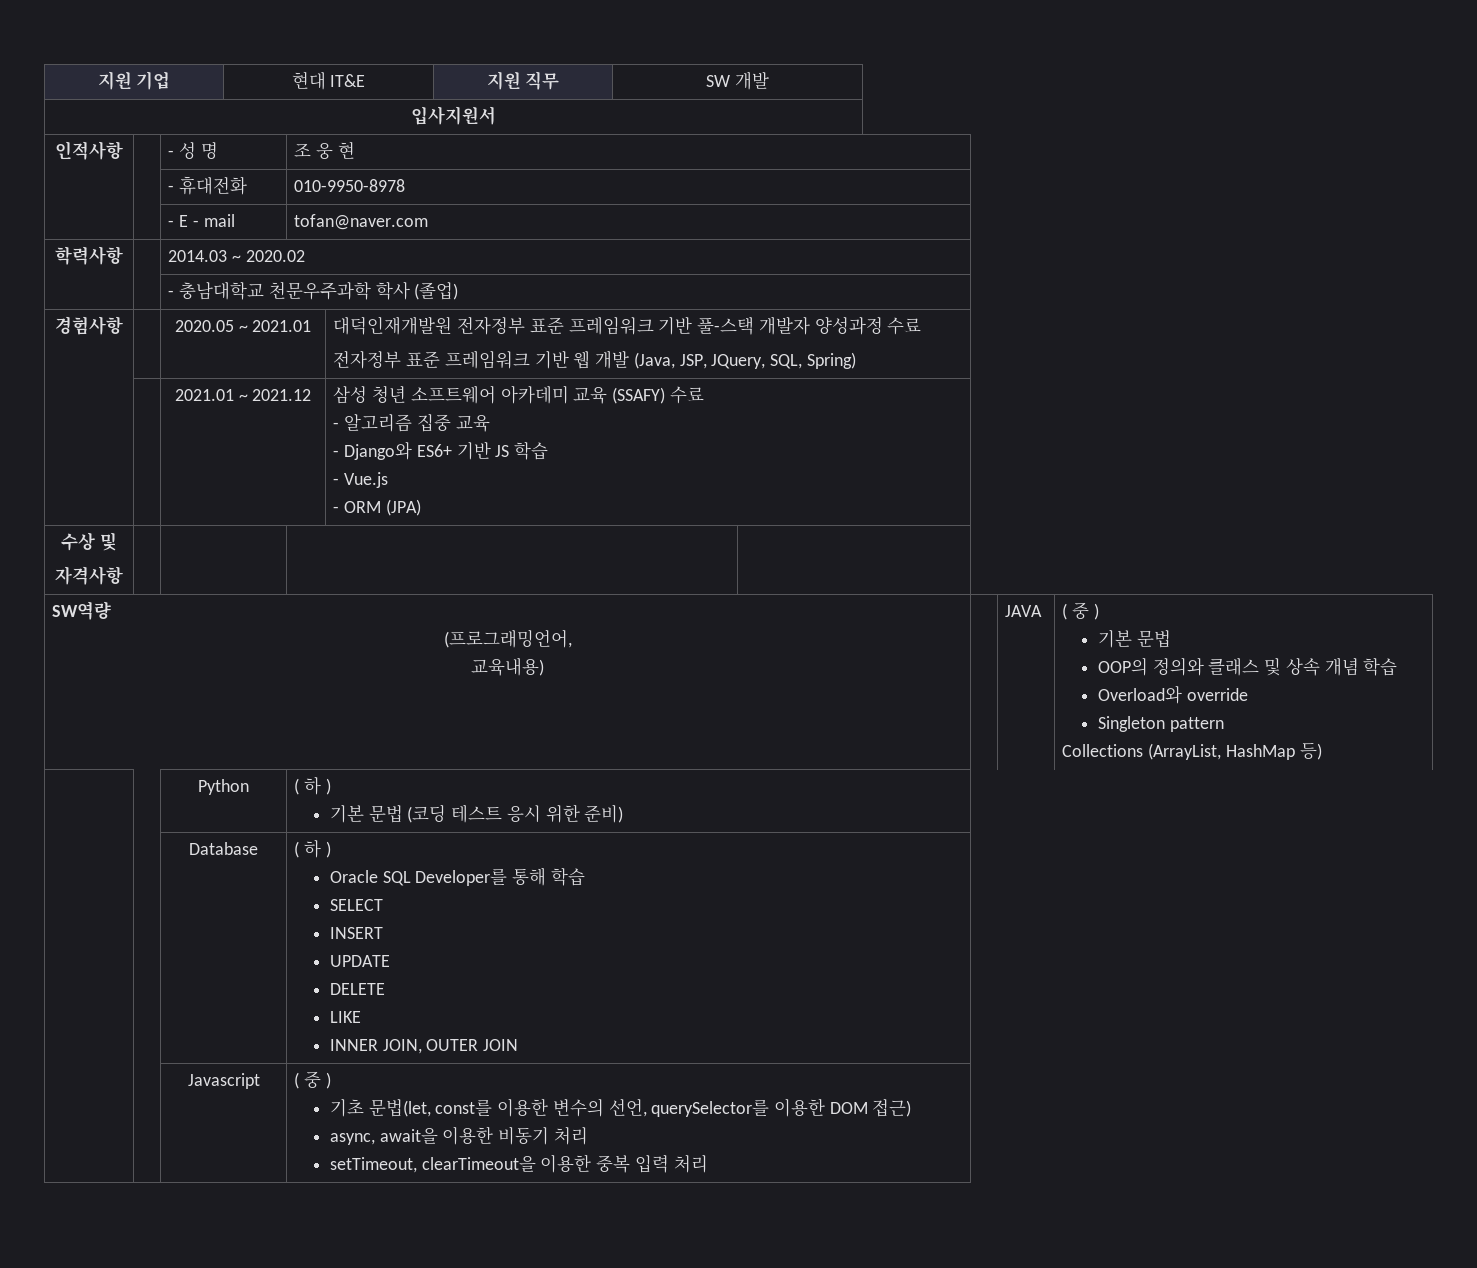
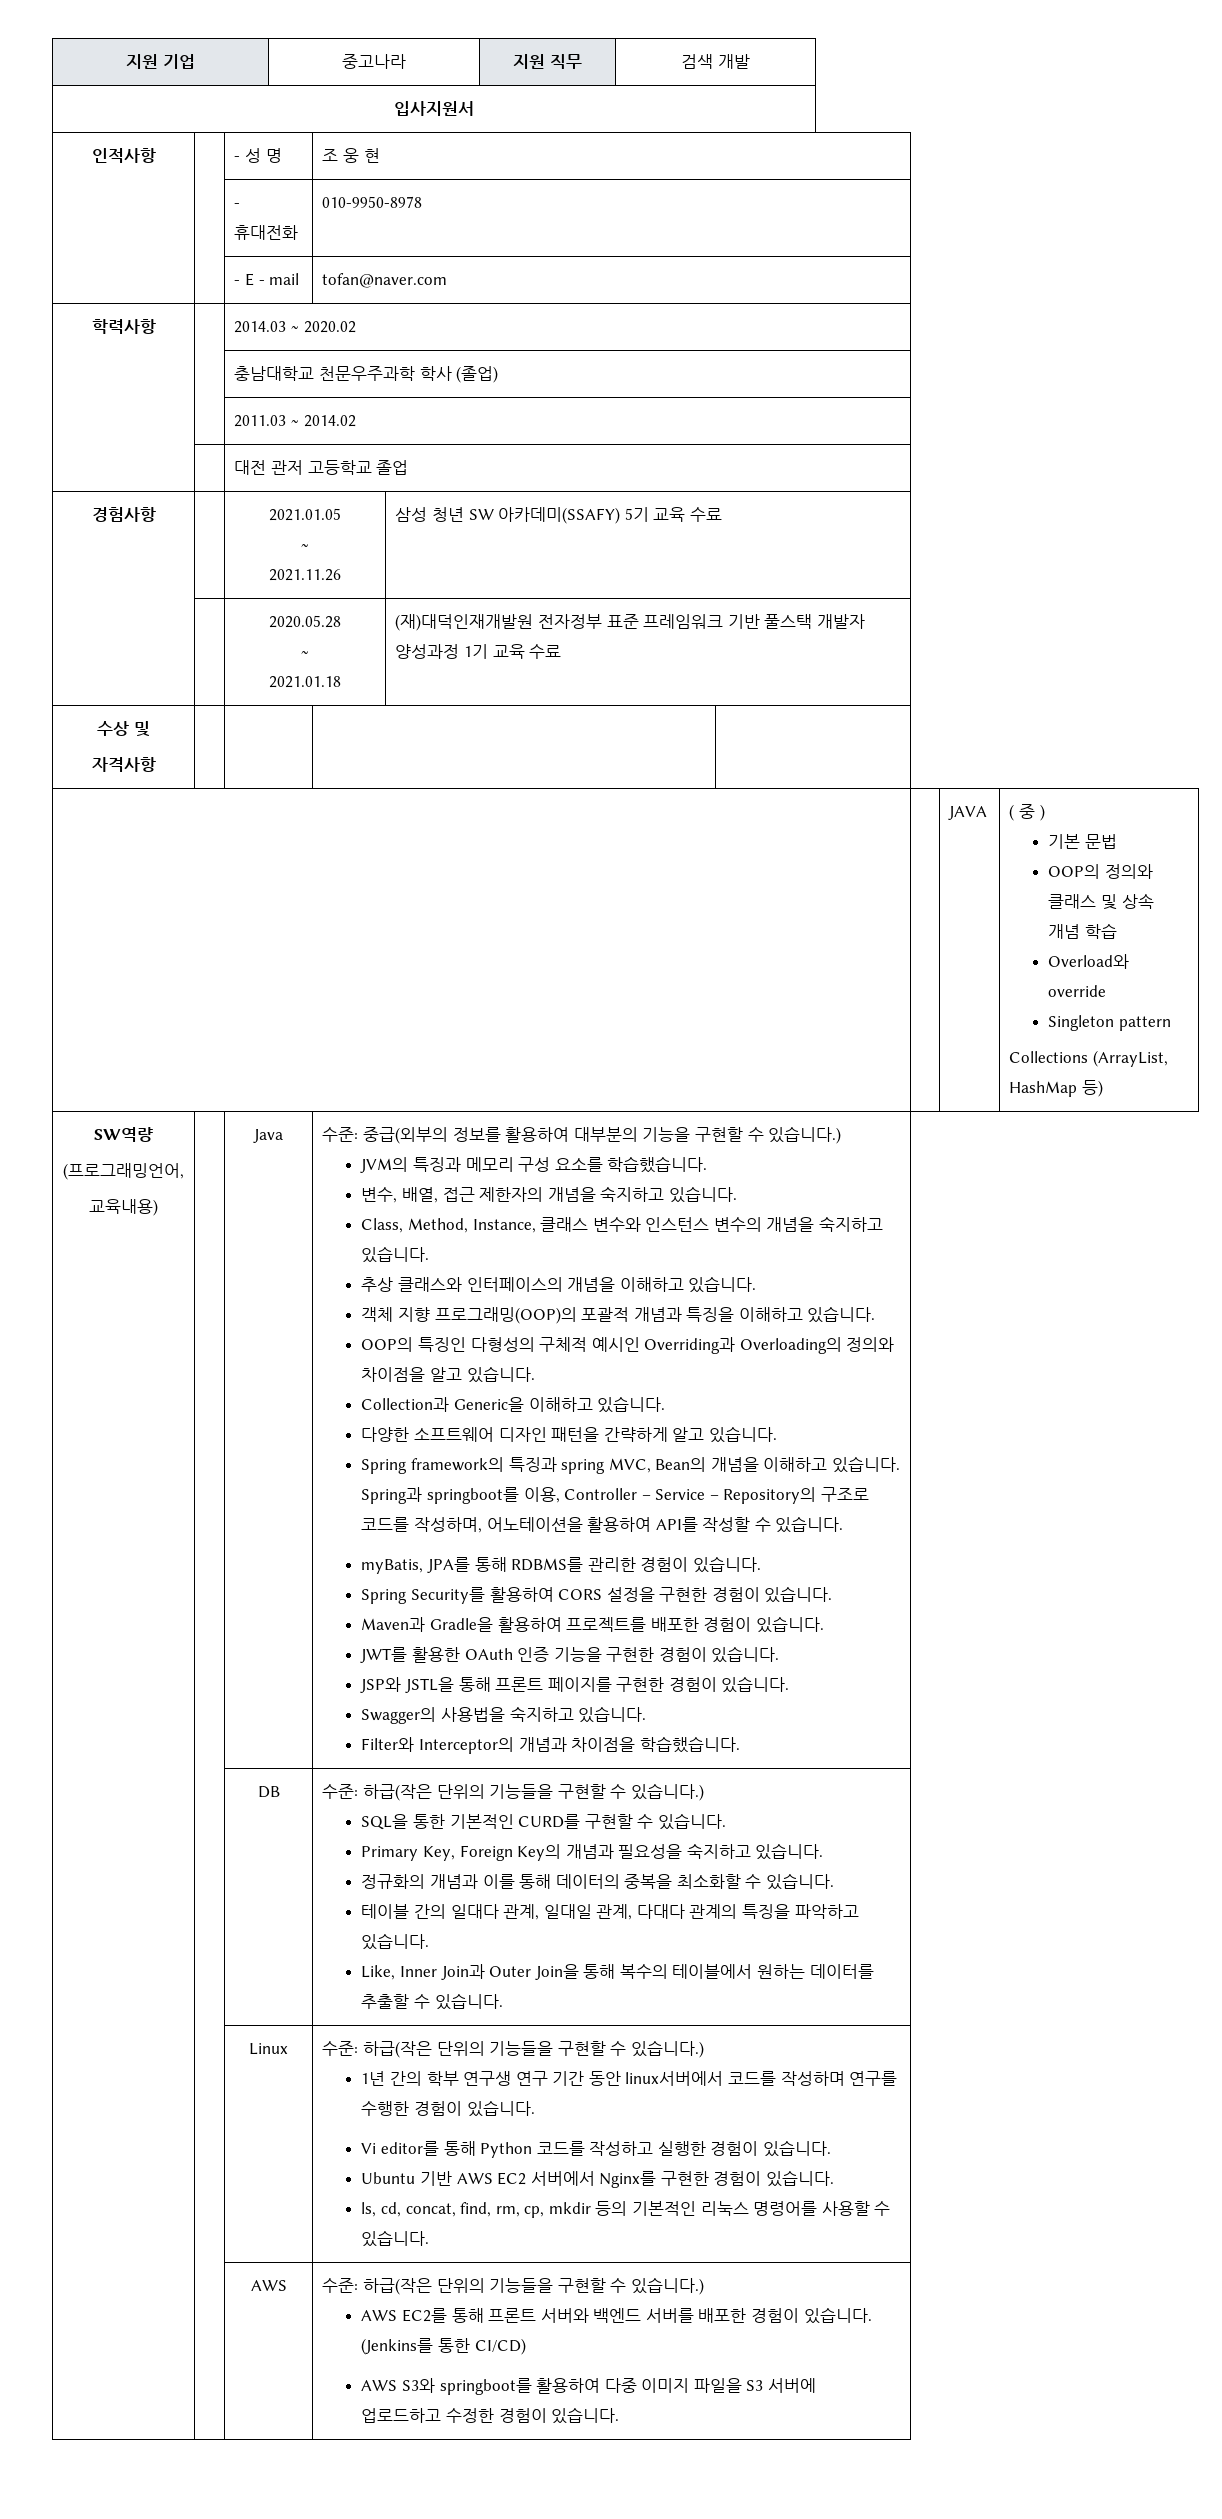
- 지원 기업 | 현대 IT&E | 지원 직무 | SW 개발
+ 지원 기업 | 중고나라 | 지원 직무 | 검색 개발
- | | - 충남대학교 천문우주과학 학사 (졸업)
+ | | 충남대학교 천문우주과학 학사 (졸업)
+ | | 2011.03 ~ 2014.02
+ | | 대전 관저 고등학교 졸업
- 경험사항 | | 2020.05 ~ 2021.01 | 대덕인재개발원 전자정부 표준 프레임워크 기반 풀-스택 개발자 양성과정 수료
- 전자정부 표준 프레임워크 기반 웹 개발 (Java, JSP, JQuery, SQL, Spring)
- | | 2021.01 ~ 2021.12 | 삼성 청년 소프트웨어 아카데미 교육 (SSAFY) 수료
- - 알고리즘 집중 교육
- - Django와 ES6+ 기반 JS 학습
- - Vue.js
- - ORM (JPA)
+ 경험사항 | | 2021.01.05
+ ~
+ 2021.11.26 | 삼성 청년 SW 아카데미(SSAFY) 5기 교육 수료
+ | | 2020.05.28
+ ~
+ 2021.01.18 | (재)대덕인재개발원 전자정부 표준 프레임워크 기반 풀스택 개발자 양성과정 1기 교육 수료
- SW역량
- (프로그래밍언어,
- 교육내용) | | JAVA | ( 중 )
+ | | JAVA | ( 중 )
- Python | ( 하 )
- 기본 문법 (코딩 테스트 응시 위한 준비)
- | | Database | ( 하 )
- Oracle SQL Developer를 통해 학습
- SELECT
- INSERT
- UPDATE
- DELETE
- LIKE
- INNER JOIN, OUTER JOIN
- | | Javascript | ( 중 )
- 기초 문법(let, const를 이용한 변수의 선언, querySelector를 이용한 DOM 접근)
- async, await을 이용한 비동기 처리
- setTimeout, clearTimeout을 이용한 중복 입력 처리
+ SW역량
+ (프로그래밍언어,
+ 교육내용) | | Java | 수준: 중급(외부의 정보를 활용하여 대부분의 기능을 구현할 수 있습니다.)
+ JVM의 특징과 메모리 구성 요소를 학습했습니다.
+ 변수, 배열, 접근 제한자의 개념을 숙지하고 있습니다.
+ Class, Method, Instance, 클래스 변수와 인스턴스 변수의 개념을 숙지하고 있습니다.
+ 추상 클래스와 인터페이스의 개념을 이해하고 있습니다.
+ 객체 지향 프로그래밍(OOP)의 포괄적 개념과 특징을 이해하고 있습니다.
+ OOP의 특징인 다형성의 구체적 예시인 Overriding과 Overloading의 정의와 차이점을 알고 있습니다.
+ Collection과 Generic을 이해하고 있습니다.
+ 다양한 소프트웨어 디자인 패턴을 간략하게 알고 있습니다.
+ Spring framework의 특징과 spring MVC, Bean의 개념을 이해하고 있습니다. Spring과 springboot를 이용, Controller – Service – Repository의 구조로 코드를 작성하며, 어노테이션을 활용하여 API를 작성할 수 있습니다.
+ myBatis, JPA를 통해 RDBMS를 관리한 경험이 있습니다.
+ Spring Security를 활용하여 CORS 설정을 구현한 경험이 있습니다.
+ Maven과 Gradle을 활용하여 프로젝트를 배포한 경험이 있습니다.
+ JWT를 활용한 OAuth 인증 기능을 구현한 경험이 있습니다.
+ JSP와 JSTL을 통해 프론트 페이지를 구현한 경험이 있습니다.
+ Swagger의 사용법을 숙지하고 있습니다.
+ Filter와 Interceptor의 개념과 차이점을 학습했습니다.
+ | | DB | 수준: 하급(작은 단위의 기능들을 구현할 수 있습니다.)
+ SQL을 통한 기본적인 CURD를 구현할 수 있습니다.
+ Primary Key, Foreign Key의 개념과 필요성을 숙지하고 있습니다.
+ 정규화의 개념과 이를 통해 데이터의 중복을 최소화할 수 있습니다.
+ 테이블 간의 일대다 관계, 일대일 관계, 다대다 관계의 특징을 파악하고 있습니다.
+ Like, Inner Join과 Outer Join을 통해 복수의 테이블에서 원하는 데이터를 추출할 수 있습니다.
+ | | Linux | 수준: 하급(작은 단위의 기능들을 구현할 수 있습니다.)
+ 1년 간의 학부 연구생 연구 기간 동안 linux서버에서 코드를 작성하며 연구를 수행한 경험이 있습니다.
+ Vi editor를 통해 Python 코드를 작성하고 실행한 경험이 있습니다.
+ Ubuntu 기반 AWS EC2 서버에서 Nginx를 구현한 경험이 있습니다.
+ ls, cd, concat, find, rm, cp, mkdir 등의 기본적인 리눅스 명령어를 사용할 수 있습니다.
+ | | AWS | 수준: 하급(작은 단위의 기능들을 구현할 수 있습니다.)
+ AWS EC2를 통해 프론트 서버와 백엔드 서버를 배포한 경험이 있습니다. (Jenkins를 통한 CI/CD)
+ AWS S3와 springboot를 활용하여 다중 이미지 파일을 S3 서버에 업로드하고 수정한 경험이 있습니다.

